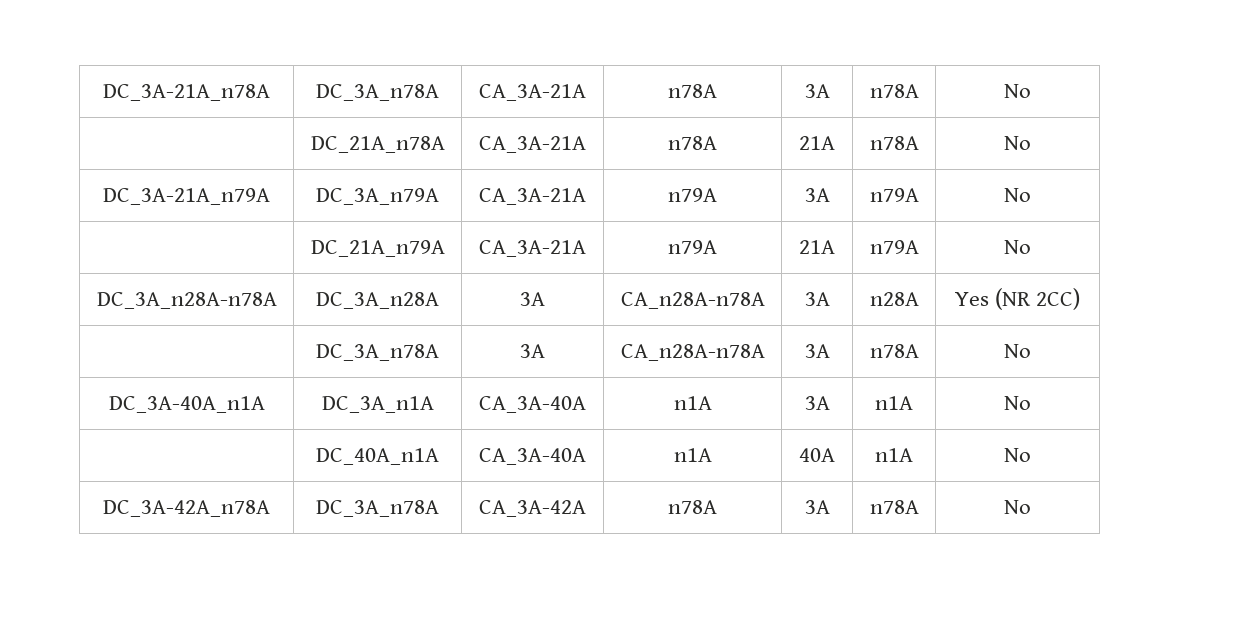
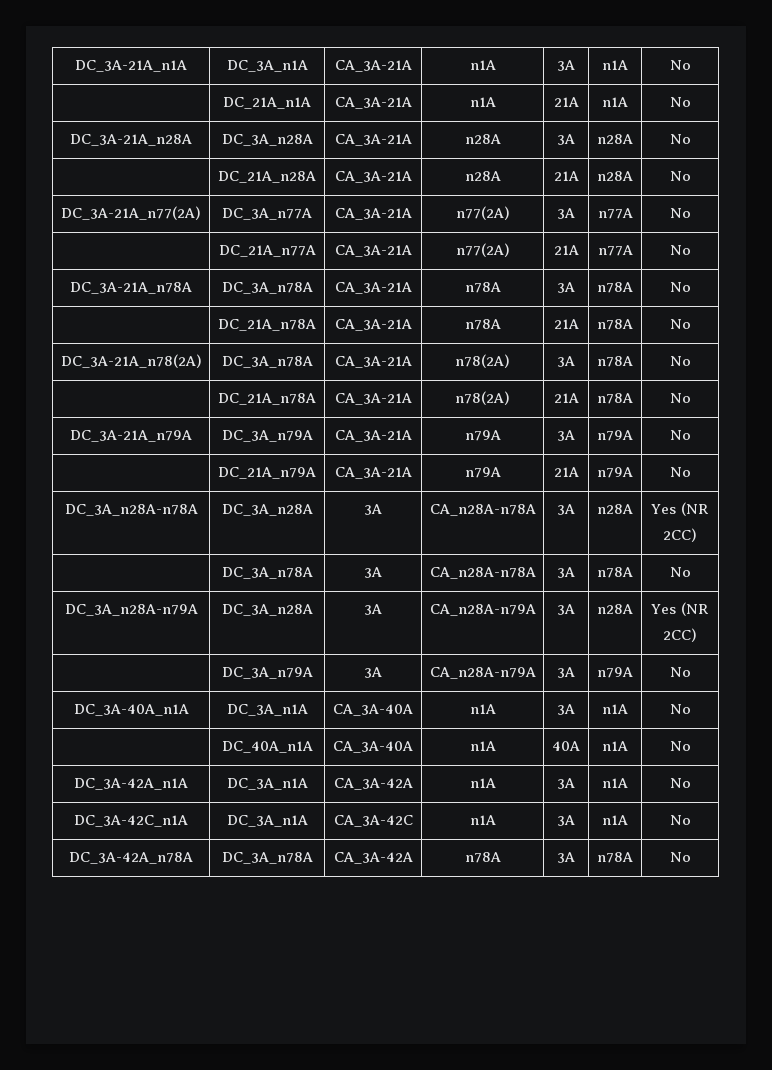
+ DC_3A-21A_n1A | DC_3A_n1A | CA_3A-21A | n1A | 3A | n1A | No
+ | DC_21A_n1A | CA_3A-21A | n1A | 21A | n1A | No
+ DC_3A-21A_n28A | DC_3A_n28A | CA_3A-21A | n28A | 3A | n28A | No
+ | DC_21A_n28A | CA_3A-21A | n28A | 21A | n28A | No
+ DC_3A-21A_n77(2A) | DC_3A_n77A | CA_3A-21A | n77(2A) | 3A | n77A | No
+ | DC_21A_n77A | CA_3A-21A | n77(2A) | 21A | n77A | No
+ DC_3A-21A_n78(2A) | DC_3A_n78A | CA_3A-21A | n78(2A) | 3A | n78A | No
+ | DC_21A_n78A | CA_3A-21A | n78(2A) | 21A | n78A | No
+ DC_3A_n28A-n79A | DC_3A_n28A | 3A | CA_n28A-n79A | 3A | n28A | Yes (NR 2CC)
+ | DC_3A_n79A | 3A | CA_n28A-n79A | 3A | n79A | No
+ DC_3A-42A_n1A | DC_3A_n1A | CA_3A-42A | n1A | 3A | n1A | No
+ DC_3A-42C_n1A | DC_3A_n1A | CA_3A-42C | n1A | 3A | n1A | No

